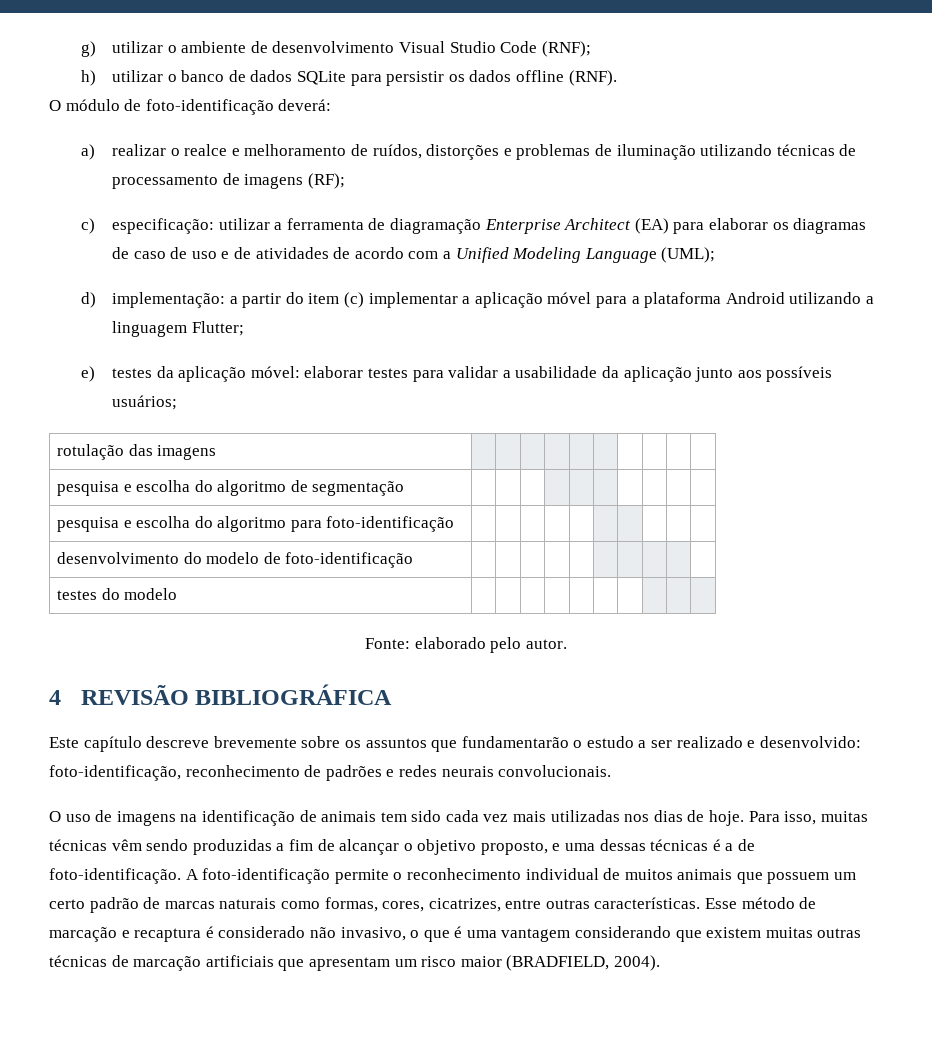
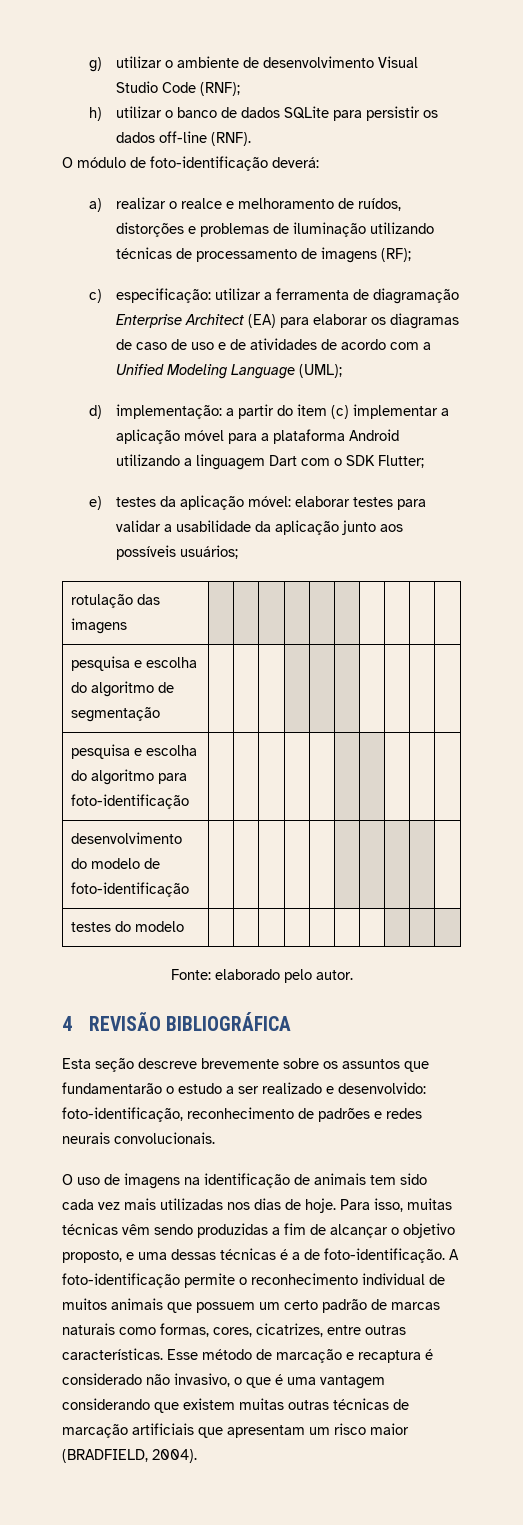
- h) utilizar o banco de dados SQLite para persistir os dados offline (RNF).
+ h) utilizar o banco de dados SQLite para persistir os dados off-line (RNF).
- d) implementação: a partir do item (c) implementar a aplicação móvel para a plataforma Android utilizando a linguagem Flutter;
+ d) implementação: a partir do item (c) implementar a aplicação móvel para a plataforma Android utilizando a linguagem Dart com o SDK Flutter;
- Este capítulo descreve brevemente sobre os assuntos que fundamentarão o estudo a ser realizado e desenvolvido: foto-identificação, reconhecimento de padrões e redes neurais convolucionais.
+ Esta seção descreve brevemente sobre os assuntos que fundamentarão o estudo a ser realizado e desenvolvido: foto-identificação, reconhecimento de padrões e redes neurais convolucionais.

